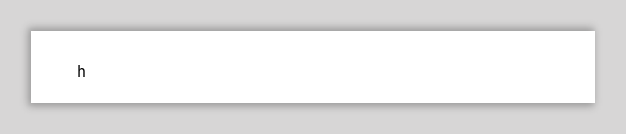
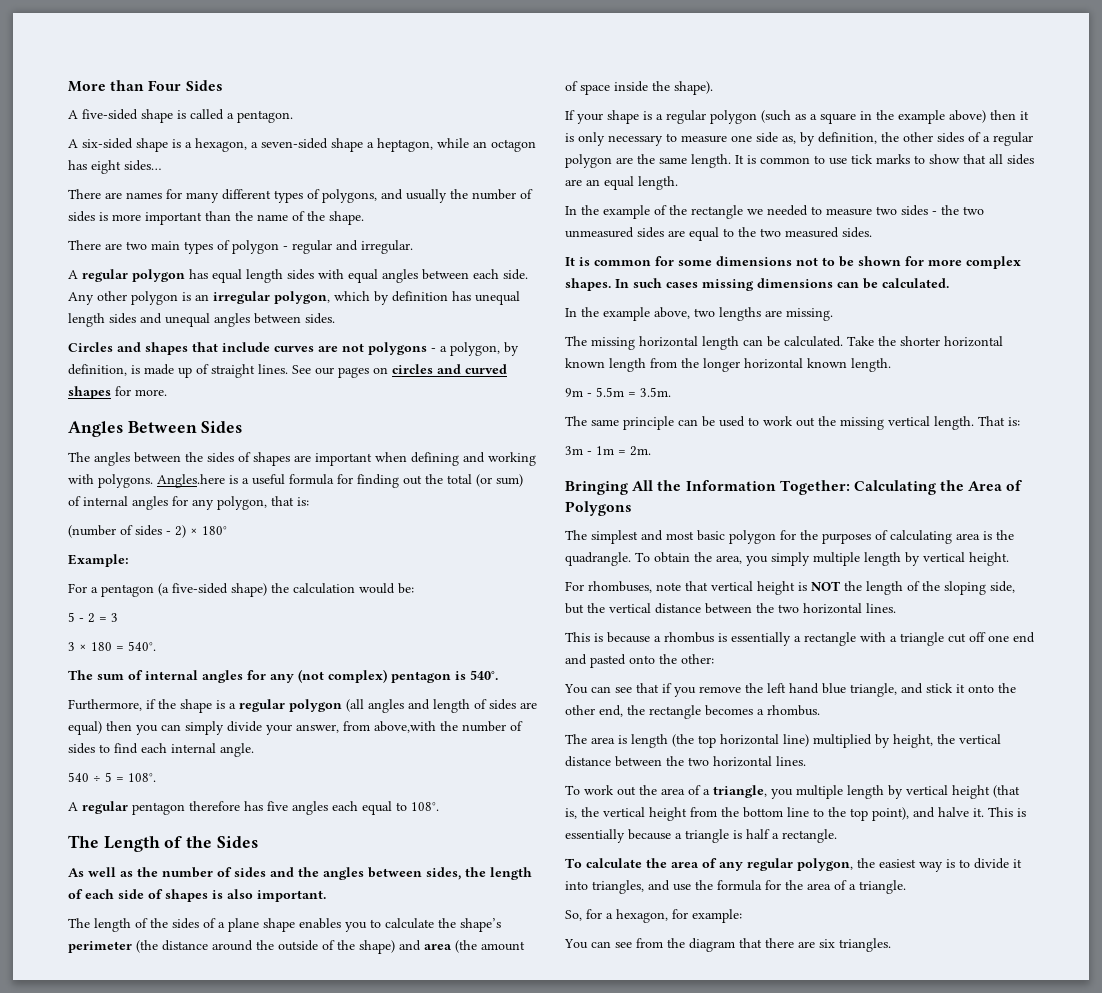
- h
+ More than Four Sides
+ A five-sided shape is called a pentagon.
+ A six-sided shape is a hexagon, a seven-sided shape a heptagon, while an octagon has eight sides…
+ There are names for many different types of polygons, and usually the number of sides is more important than the name of the shape.
+ There are two main types of polygon - regular and irregular.
+ A regular polygon has equal length sides with equal angles between each side. Any other polygon is an irregular polygon, which by definition has unequal length sides and unequal angles between sides.
+ Circles and shapes that include curves are not polygons - a polygon, by definition, is made up of straight lines. See our pages on circles and curved shapes for more.
+ Angles Between Sides
+ The angles between the sides of shapes are important when defining and working with polygons. Angles.here is a useful formula for finding out the total (or sum) of internal angles for any polygon, that is:
+ (number of sides - 2) × 180°
+ Example:
+ For a pentagon (a five-sided shape) the calculation would be:
+ 5 - 2 = 3
+ 3 × 180 = 540°.
+ The sum of internal angles for any (not complex) pentagon is 540°.
+ Furthermore, if the shape is a regular polygon (all angles and length of sides are equal) then you can simply divide your answer, from above,with the number of sides to find each internal angle.
+ 540 ÷ 5 = 108°.
+ A regular pentagon therefore has five angles each equal to 108°.
+ The Length of the Sides
+ As well as the number of sides and the angles between sides, the length of each side of shapes is also important.
+ The length of the sides of a plane shape enables you to calculate the shape’s perimeter (the distance around the outside of the shape) and area (the amount of space inside the shape).
+ If your shape is a regular polygon (such as a square in the example above) then it is only necessary to measure one side as, by definition, the other sides of a regular polygon are the same length. It is common to use tick marks to show that all sides are an equal length.
+ In the example of the rectangle we needed to measure two sides - the two unmeasured sides are equal to the two measured sides.
+ It is common for some dimensions not to be shown for more complex shapes. In such cases missing dimensions can be calculated.
+ In the example above, two lengths are missing.
+ The missing horizontal length can be calculated. Take the shorter horizontal known length from the longer horizontal known length.
+ 9m - 5.5m = 3.5m.
+ The same principle can be used to work out the missing vertical length. That is:
+ 3m - 1m = 2m.
+ Bringing All the Information Together: Calculating the Area of Polygons
+ The simplest and most basic polygon for the purposes of calculating area is the quadrangle. To obtain the area, you simply multiple length by vertical height.
+ For rhombuses, note that vertical height is NOT the length of the sloping side, but the vertical distance between the two horizontal lines.
+ This is because a rhombus is essentially a rectangle with a triangle cut off one end and pasted onto the other:
+ You can see that if you remove the left hand blue triangle, and stick it onto the other end, the rectangle becomes a rhombus.
+ The area is length (the top horizontal line) multiplied by height, the vertical distance between the two horizontal lines.
+ To work out the area of a triangle, you multiple length by vertical height (that is, the vertical height from the bottom line to the top point), and halve it. This is essentially because a triangle is half a rectangle.
+ To calculate the area of any regular polygon, the easiest way is to divide it into triangles, and use the formula for the area of a triangle.
+ So, for a hexagon, for example:
+ You can see from the diagram that there are six triangles.

